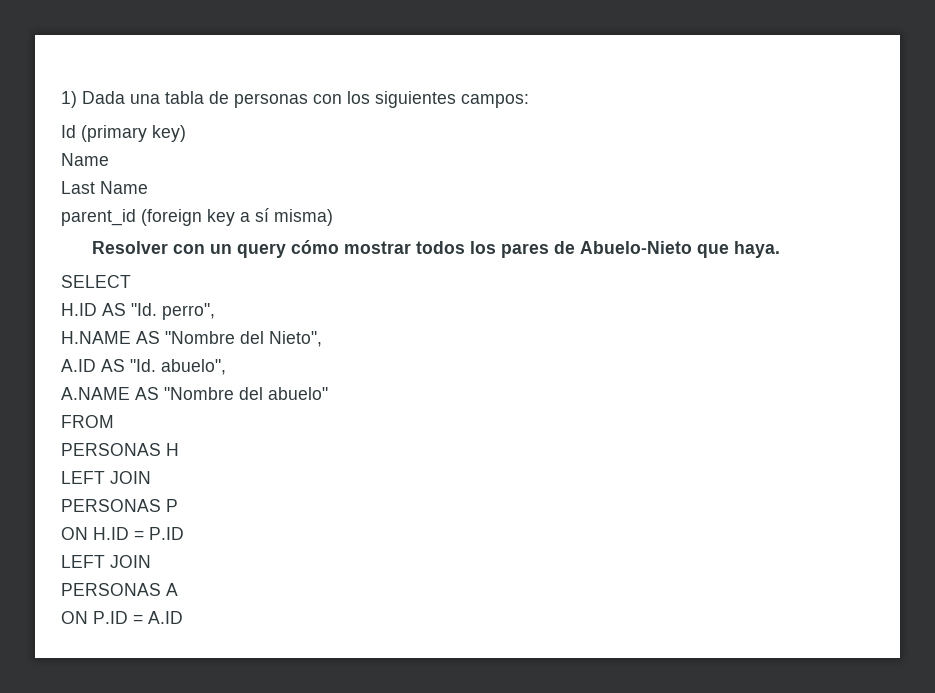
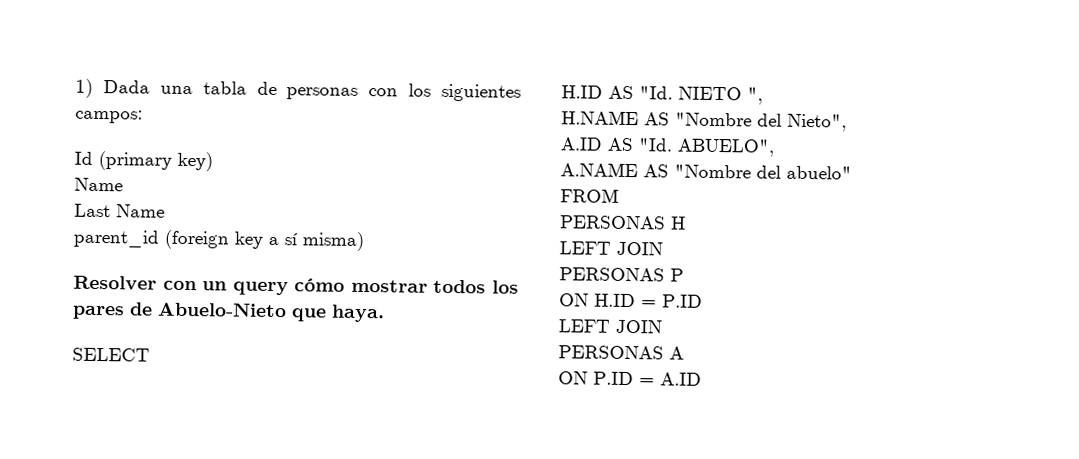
- H.ID AS "Id. perro",
+ H.ID AS "Id. NIETO ",
- A.ID AS "Id. abuelo",
+ A.ID AS "Id. ABUELO",

